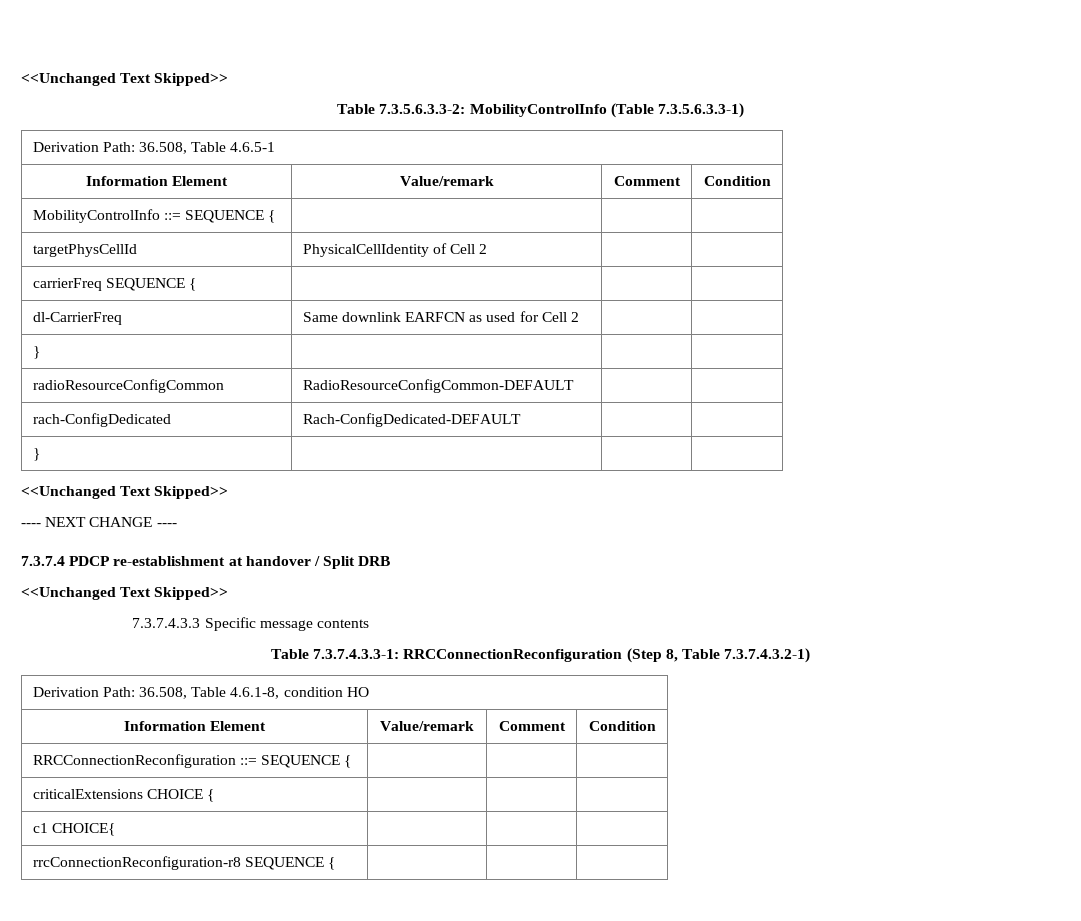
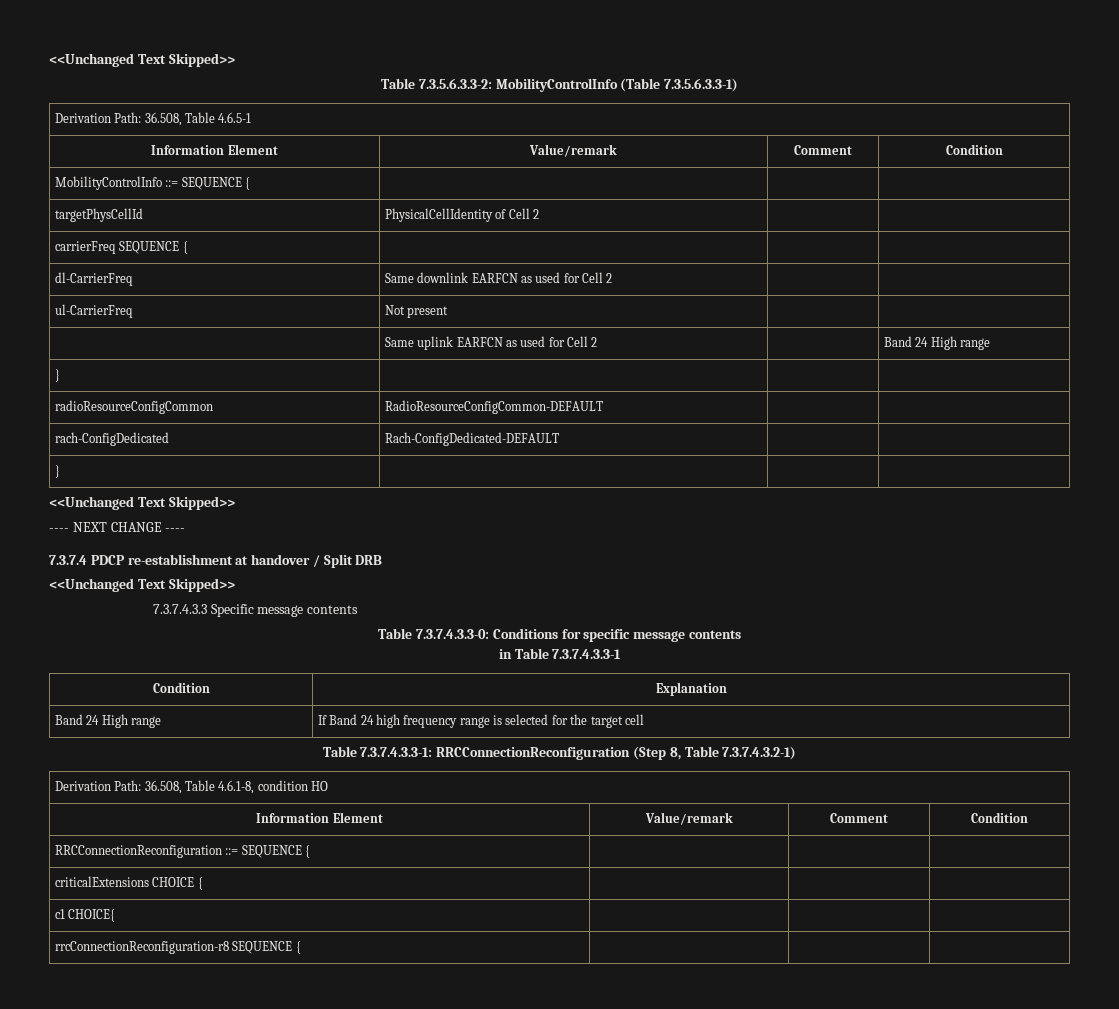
+ ul-CarrierFreq | Not present | |
+ | Same uplink EARFCN as used for Cell 2 | | Band 24 High range
+ Table 7.3.7.4.3.3-0: Conditions for specific message contents
+ in Table 7.3.7.4.3.3-1
+ Condition | Explanation
+ Band 24 High range | If Band 24 high frequency range is selected for the target cell

